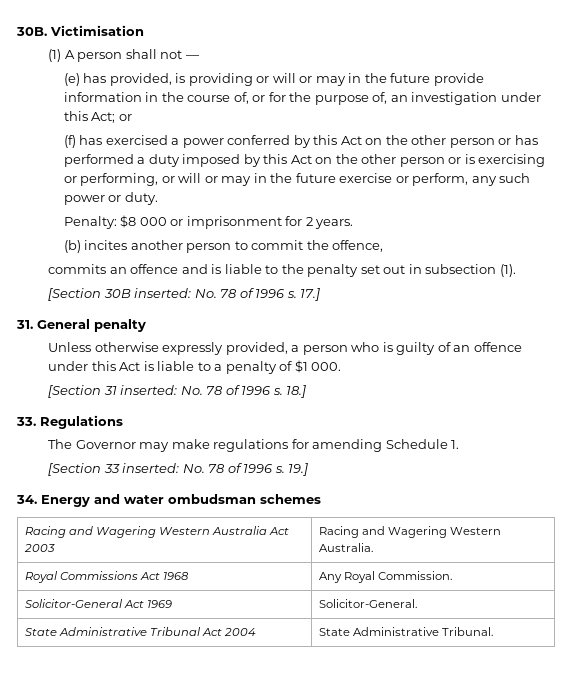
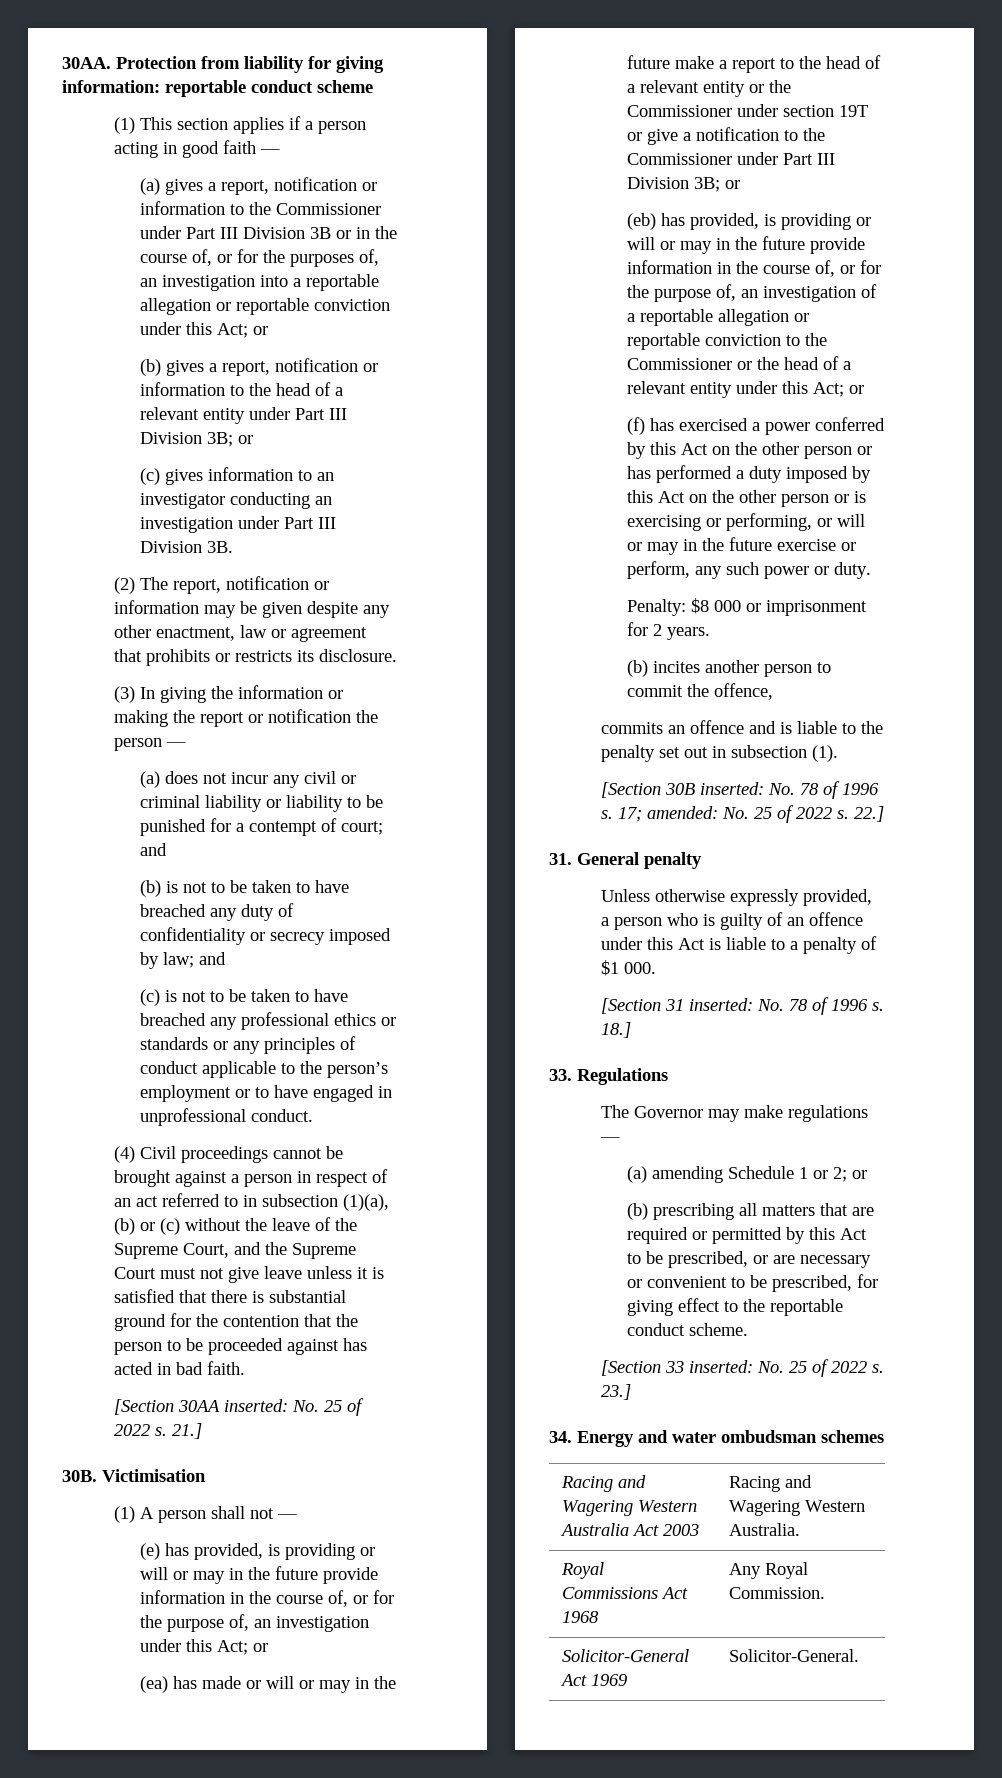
+ 30AA. Protection from liability for giving information: reportable conduct scheme
+ (1) This section applies if a person acting in good faith —
+ (a) gives a report, notification or information to the Commissioner under Part III Division 3B or in the course of, or for the purposes of, an investigation into a reportable allegation or reportable conviction under this Act; or
+ (b) gives a report, notification or information to the head of a relevant entity under Part III Division 3B; or
+ (c) gives information to an investigator conducting an investigation under Part III Division 3B.
+ (2) The report, notification or information may be given despite any other enactment, law or agreement that prohibits or restricts its disclosure.
+ (3) In giving the information or making the report or notification the person —
+ (a) does not incur any civil or criminal liability or liability to be punished for a contempt of court; and
+ (b) is not to be taken to have breached any duty of confidentiality or secrecy imposed by law; and
+ (c) is not to be taken to have breached any professional ethics or standards or any principles of conduct applicable to the person’s employment or to have engaged in unprofessional conduct.
+ (4) Civil proceedings cannot be brought against a person in respect of an act referred to in subsection (1)(a), (b) or (c) without the leave of the Supreme Court, and the Supreme Court must not give leave unless it is satisfied that there is substantial ground for the contention that the person to be proceeded against has acted in bad faith.
+ [Section 30AA inserted: No. 25 of 2022 s. 21.]
+ (ea) has made or will or may in the future make a report to the head of a relevant entity or the Commissioner under section 19T or give a notification to the Commissioner under Part III Division 3B; or
+ (eb) has provided, is providing or will or may in the future provide information in the course of, or for the purpose of, an investigation of a reportable allegation or reportable conviction to the Commissioner or the head of a relevant entity under this Act; or
- 17.]
+ 17; amended: No. 25 of 2022 s. 22.]
- The Governor may make regulations for amending Schedule 1.
+ The Governor may make regulations —
+ (a) amending Schedule 1 or 2; or
+ (b) prescribing all matters that are required or permitted by this Act to be prescribed, or are necessary or convenient to be prescribed, for giving effect to the reportable conduct scheme.
- [Section 33 inserted: No. 78 of 1996 s. 19.]
+ [Section 33 inserted: No. 25 of 2022 s. 23.]
- State Administrative Tribunal Act 2004 | State Administrative Tribunal.

